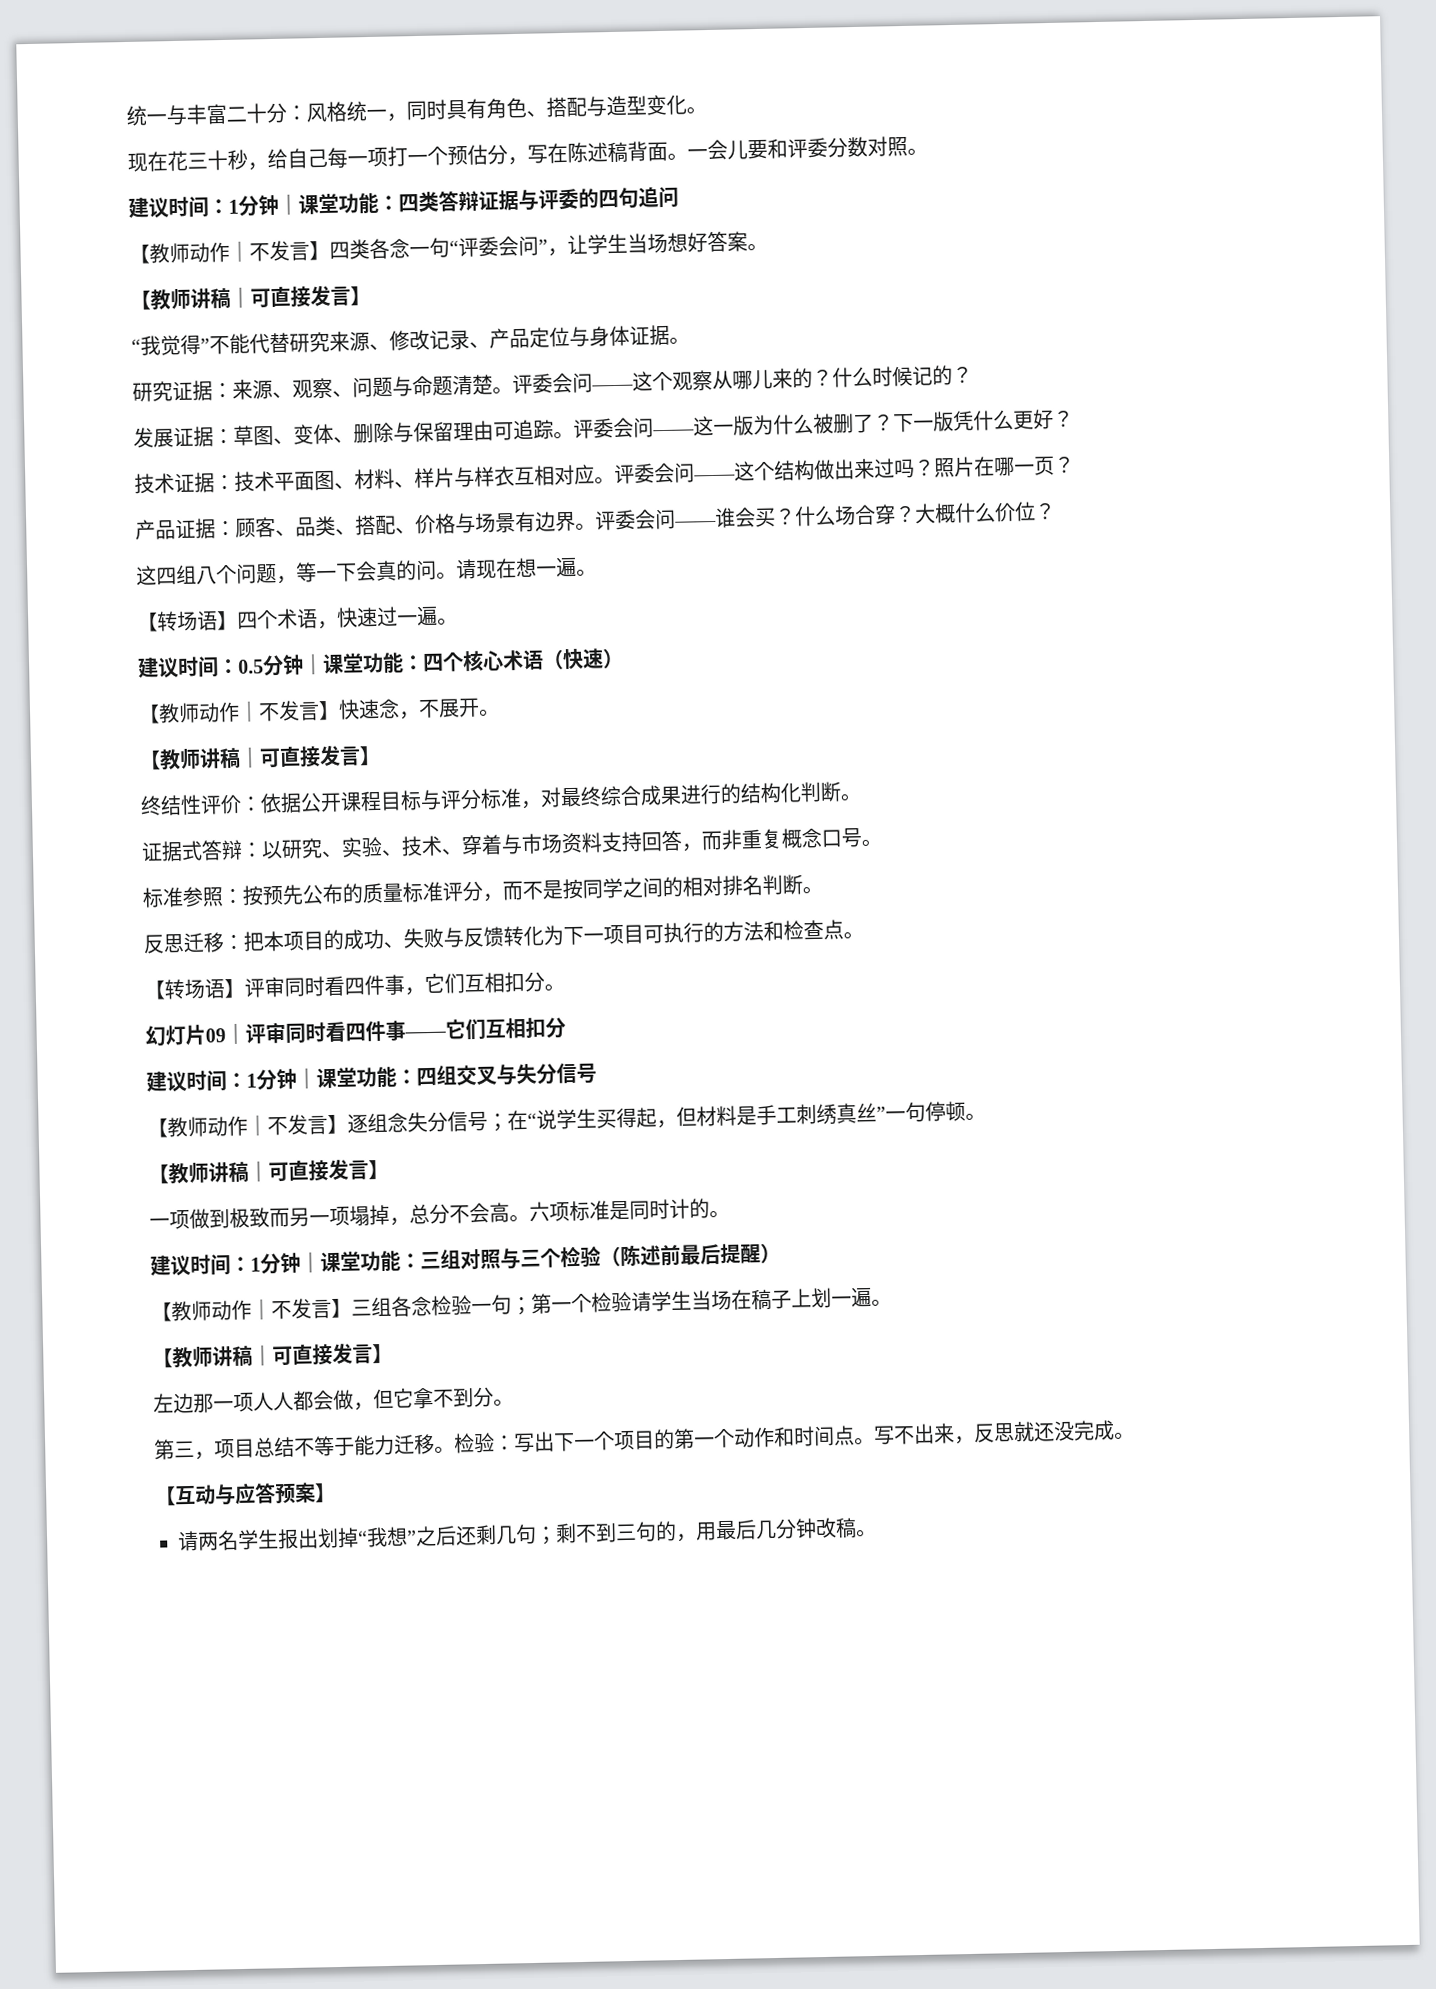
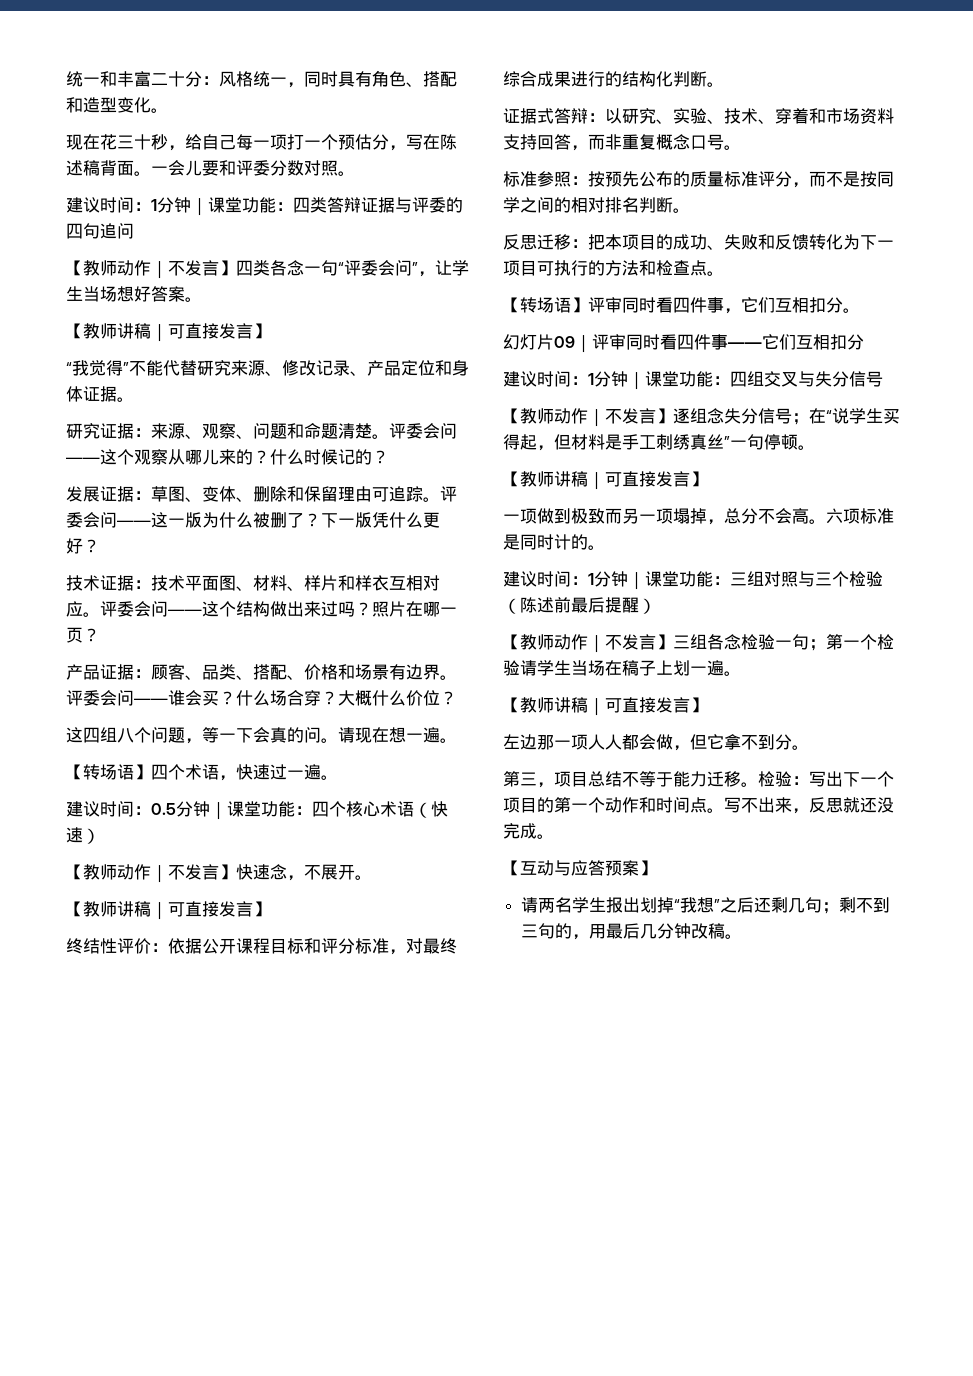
- 统一与丰富二十分：风格统一，同时具有角色、搭配与造型变化。
+ 统一和丰富二十分：风格统一，同时具有角色、搭配和造型变化。
- “我觉得”不能代替研究来源、修改记录、产品定位与身体证据。
+ “我觉得”不能代替研究来源、修改记录、产品定位和身体证据。
- 研究证据：来源、观察、问题与命题清楚。
+ 研究证据：来源、观察、问题和命题清楚。
- 发展证据：草图、变体、删除与保留理由可追踪。
+ 发展证据：草图、变体、删除和保留理由可追踪。
- 技术证据：技术平面图、材料、样片与样衣互相对应。
+ 技术证据：技术平面图、材料、样片和样衣互相对应。
- 产品证据：顾客、品类、搭配、价格与场景有边界。
+ 产品证据：顾客、品类、搭配、价格和场景有边界。
- 终结性评价：依据公开课程目标与评分标准，对最终综合成果进行的结构化判断。
+ 终结性评价：依据公开课程目标和评分标准，对最终综合成果进行的结构化判断。
- 证据式答辩：以研究、实验、技术、穿着与市场资料支持回答，而非重复概念口号。
+ 证据式答辩：以研究、实验、技术、穿着和市场资料支持回答，而非重复概念口号。
- 反思迁移：把本项目的成功、失败与反馈转化为下一项目可执行的方法和检查点。
+ 反思迁移：把本项目的成功、失败和反馈转化为下一项目可执行的方法和检查点。

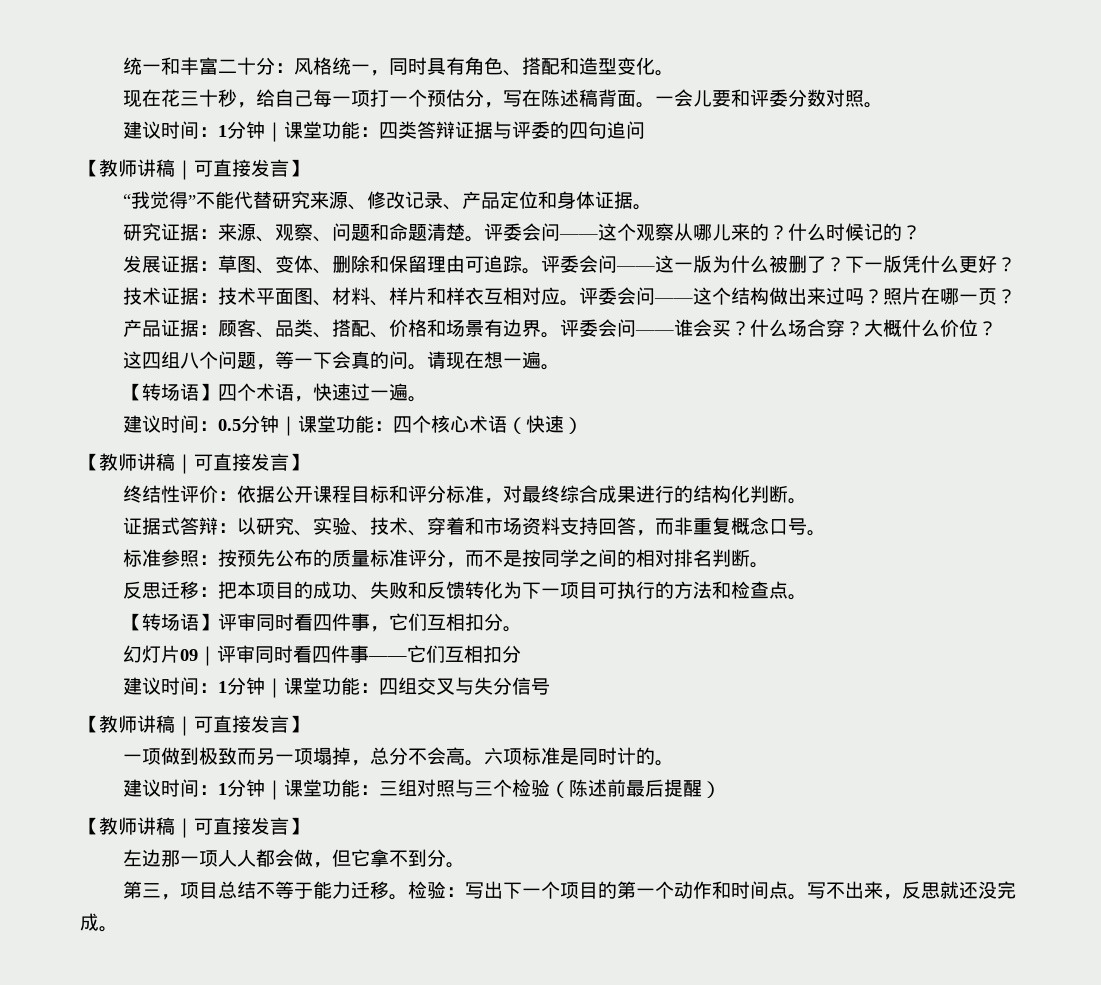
- 【教师动作｜不发言】四类各念一句“评委会问”，让学生当场想好答案。
- 【教师动作｜不发言】快速念，不展开。
- 【教师动作｜不发言】逐组念失分信号；在“说学生买得起，但材料是手工刺绣真丝”一句停顿。
- 【教师动作｜不发言】三组各念检验一句；第一个检验请学生当场在稿子上划一遍。
- 【互动与应答预案】
- 请两名学生报出划掉“我想”之后还剩几句；剩不到三句的，用最后几分钟改稿。

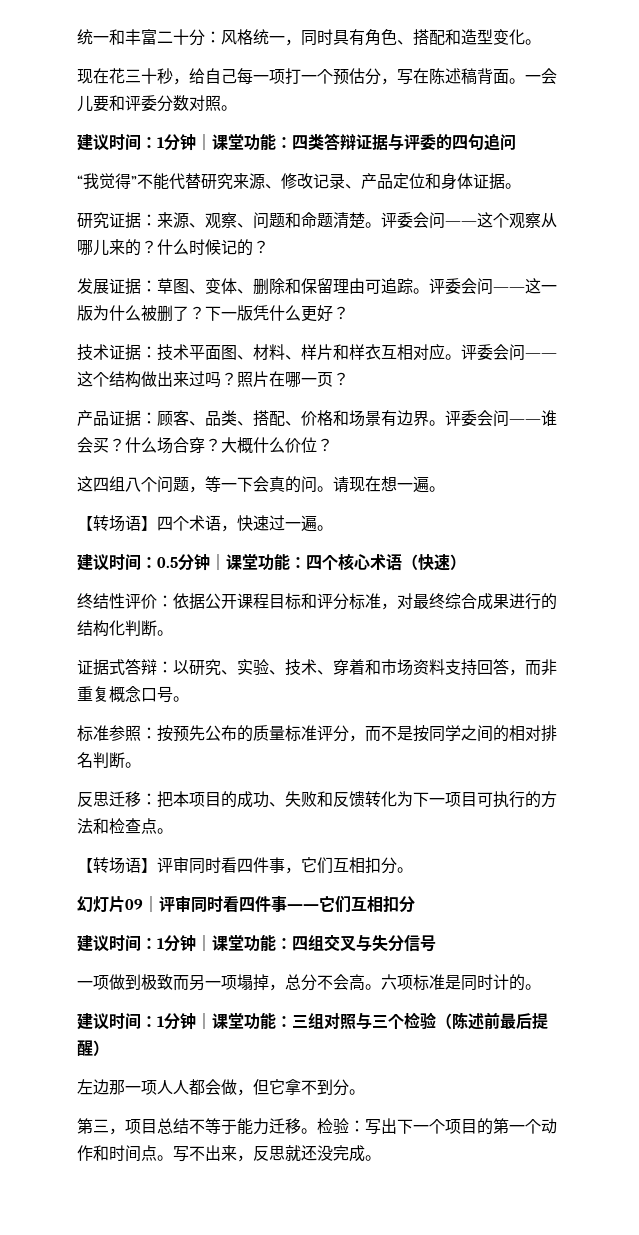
  建议时间：1分钟｜课堂功能：四类答辩证据与评委的四句追问
- 【教师讲稿｜可直接发言】
  建议时间：0.5分钟｜课堂功能：四个核心术语（快速）
- 【教师讲稿｜可直接发言】
  建议时间：1分钟｜课堂功能：四组交叉与失分信号
- 【教师讲稿｜可直接发言】
  建议时间：1分钟｜课堂功能：三组对照与三个检验（陈述前最后提醒）
- 【教师讲稿｜可直接发言】

